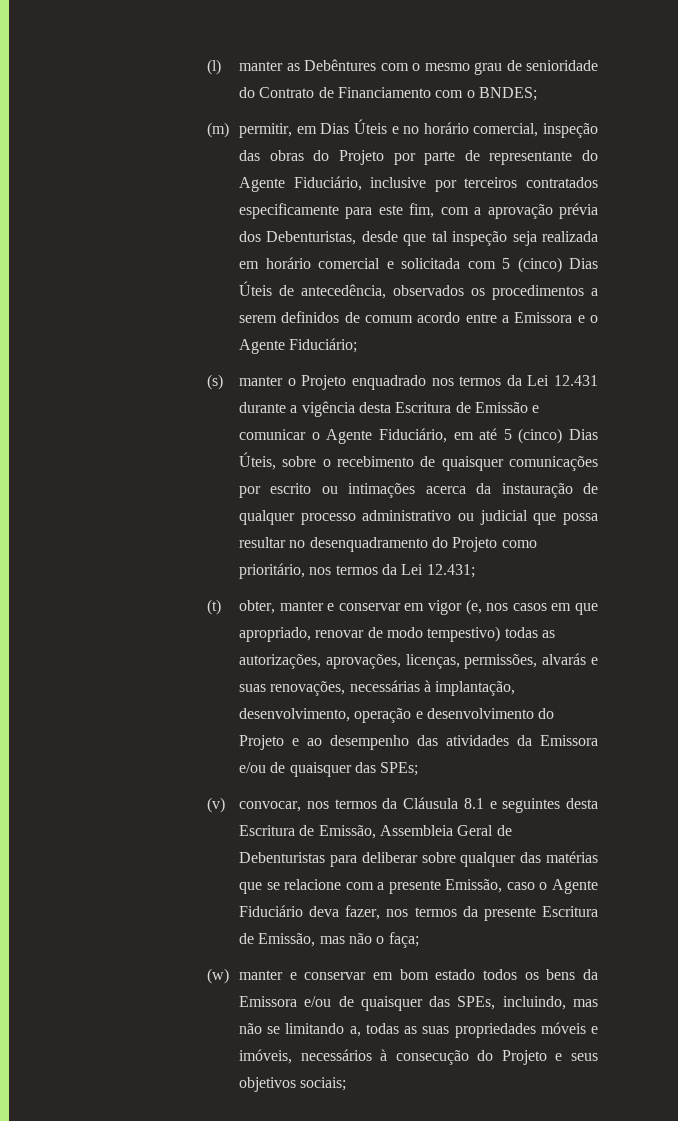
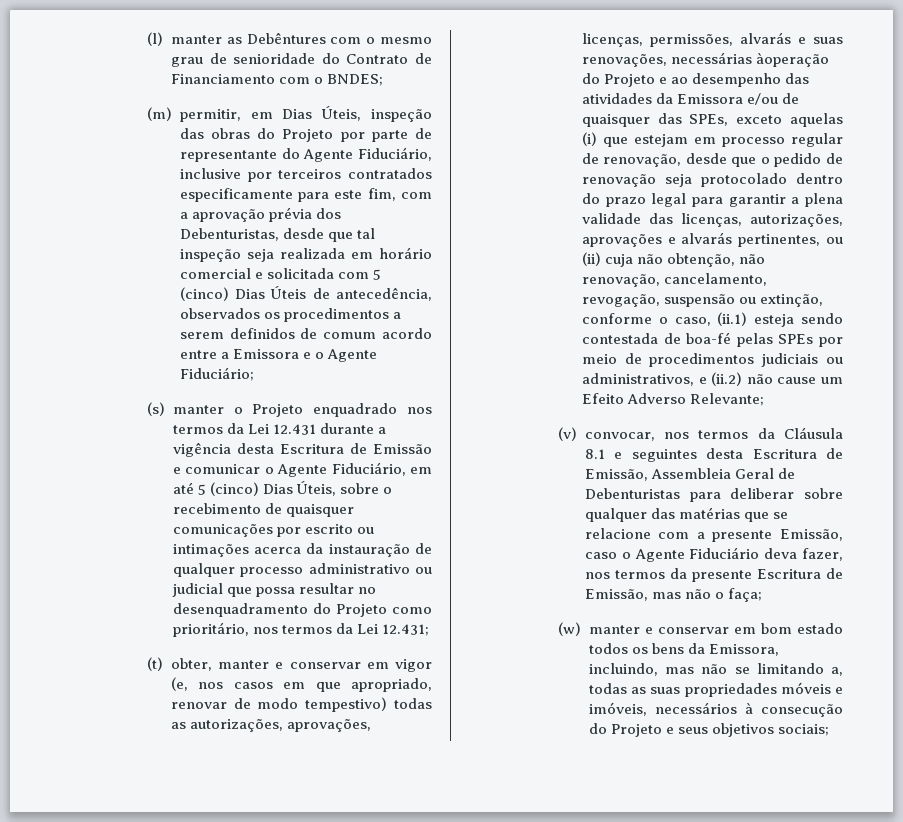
- (m) permitir, em Dias Úteis e no horário comercial, inspeção das obras do Projeto por parte de representante do Agente Fiduciário, inclusive por terceiros contratados especificamente para este fim, com a aprovação prévia dos Debenturistas, desde que tal inspeção seja realizada em horário comercial e solicitada com 5 (cinco) Dias Úteis de antecedência, observados os procedimentos a serem definidos de comum acordo entre a Emissora e o Agente Fiduciário;
+ (m) permitir, em Dias Úteis, inspeção das obras do Projeto por parte de representante do Agente Fiduciário, inclusive por terceiros contratados especificamente para este fim, com a aprovação prévia dos Debenturistas, desde que tal inspeção seja realizada em horário comercial e solicitada com 5 (cinco) Dias Úteis de antecedência, observados os procedimentos a serem definidos de comum acordo entre a Emissora e o Agente Fiduciário;
- (t) obter, manter e conservar em vigor (e, nos casos em que apropriado, renovar de modo tempestivo) todas as autorizações, aprovações, licenças, permissões, alvarás e suas renovações, necessárias à implantação, desenvolvimento, operação e desenvolvimento do Projeto e ao desempenho das atividades da Emissora e/ou de quaisquer das SPEs;
+ (t) obter, manter e conservar em vigor (e, nos casos em que apropriado, renovar de modo tempestivo) todas as autorizações, aprovações, licenças, permissões, alvarás e suas renovações, necessárias àoperação do Projeto e ao desempenho das atividades da Emissora e/ou de quaisquer das SPEs, exceto aquelas (i) que estejam em processo regular de renovação, desde que o pedido de renovação seja protocolado dentro do prazo legal para garantir a plena validade das licenças, autorizações, aprovações e alvarás pertinentes, ou (ii) cuja não obtenção, não renovação, cancelamento, revogação, suspensão ou extinção, conforme o caso, (ii.1) esteja sendo contestada de boa-fé pelas SPEs por meio de procedimentos judiciais ou administrativos, e (ii.2) não cause um Efeito Adverso Relevante;
- (w) manter e conservar em bom estado todos os bens da Emissora e/ou de quaisquer das SPEs, incluindo, mas não se limitando a, todas as suas propriedades móveis e imóveis, necessários à consecução do Projeto e seus objetivos sociais;
+ (w) manter e conservar em bom estado todos os bens da Emissora, incluindo, mas não se limitando a, todas as suas propriedades móveis e imóveis, necessários à consecução do Projeto e seus objetivos sociais;

